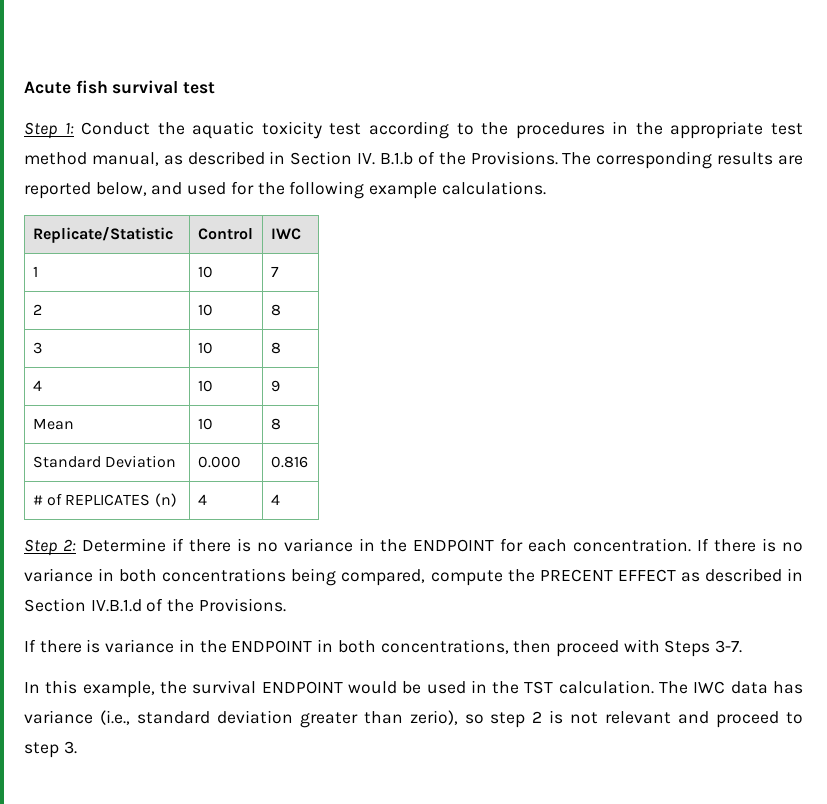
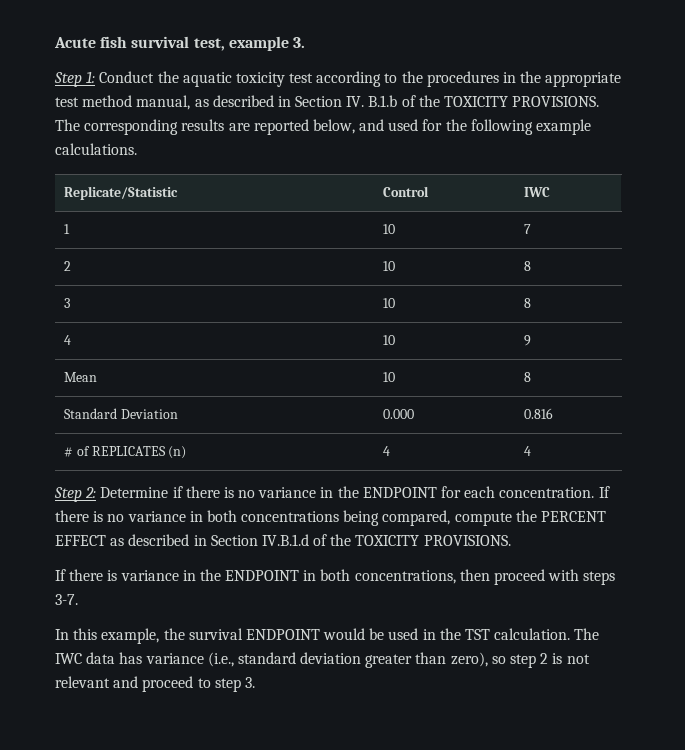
- Acute fish survival test
+ Acute fish survival test, example 3.
- Step 1: Conduct the aquatic toxicity test according to the procedures in the appropriate test method manual, as described in Section IV. B.1.b of the Provisions.
+ Step 1: Conduct the aquatic toxicity test according to the procedures in the appropriate test method manual, as described in Section IV. B.1.b of the TOXICITY PROVISIONS.
- If there is no variance in both concentrations being compared, compute the PRECENT EFFECT as described in Section IV.B.1.d of the Provisions.
+ If there is no variance in both concentrations being compared, compute the PERCENT EFFECT as described in Section IV.B.1.d of the TOXICITY PROVISIONS.
- If there is variance in the ENDPOINT in both concentrations, then proceed with Steps 3-7.
+ If there is variance in the ENDPOINT in both concentrations, then proceed with steps 3-7.
- The IWC data has variance (i.e., standard deviation greater than zerio), so step 2 is not relevant and proceed to step 3.
+ The IWC data has variance (i.e., standard deviation greater than zero), so step 2 is not relevant and proceed to step 3.

